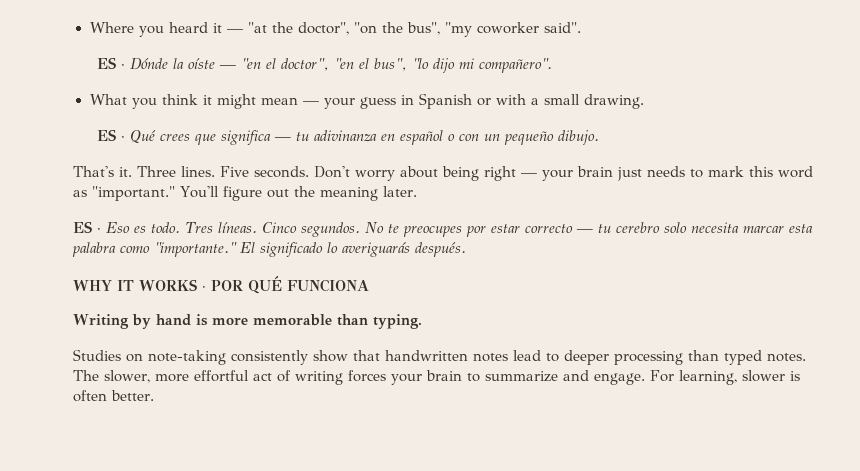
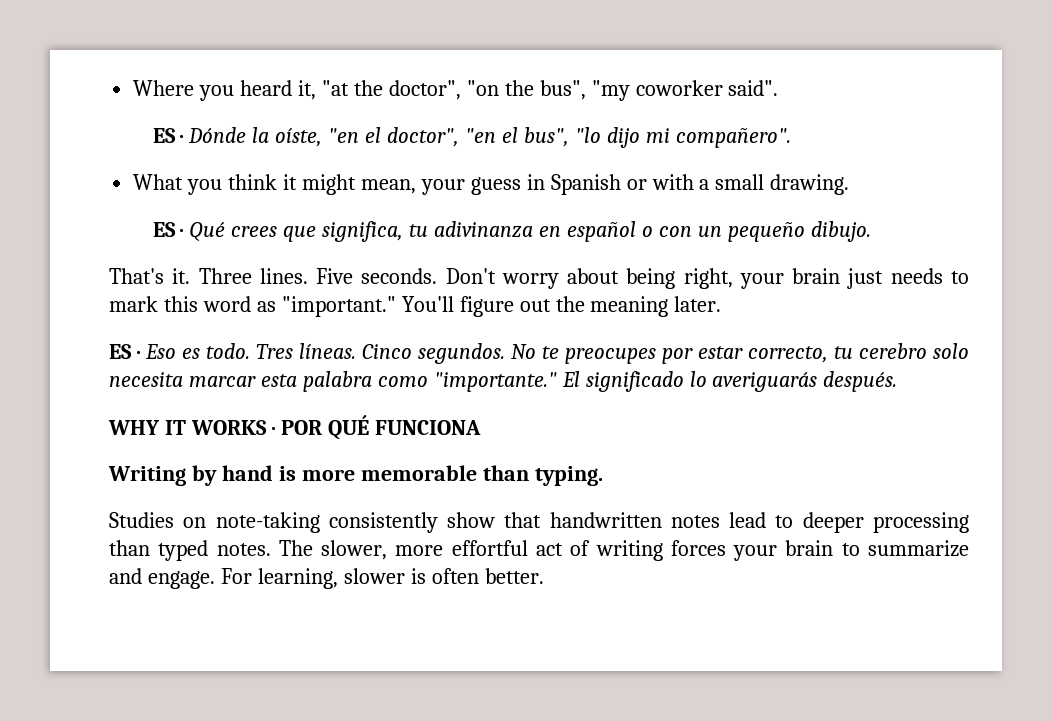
- Where you heard it — "at the doctor", "on the bus", "my coworker said".
+ Where you heard it, "at the doctor", "on the bus", "my coworker said".
- ES · Dónde la oíste — "en el doctor", "en el bus", "lo dijo mi compañero".
+ ES · Dónde la oíste, "en el doctor", "en el bus", "lo dijo mi compañero".
- What you think it might mean — your guess in Spanish or with a small drawing.
+ What you think it might mean, your guess in Spanish or with a small drawing.
- ES · Qué crees que significa — tu adivinanza en español o con un pequeño dibujo.
+ ES · Qué crees que significa, tu adivinanza en español o con un pequeño dibujo.
- Don't worry about being right — your brain just needs to mark this word as "important."
+ Don't worry about being right, your brain just needs to mark this word as "important."
- No te preocupes por estar correcto — tu cerebro solo necesita marcar esta palabra como "importante."
+ No te preocupes por estar correcto, tu cerebro solo necesita marcar esta palabra como "importante."

